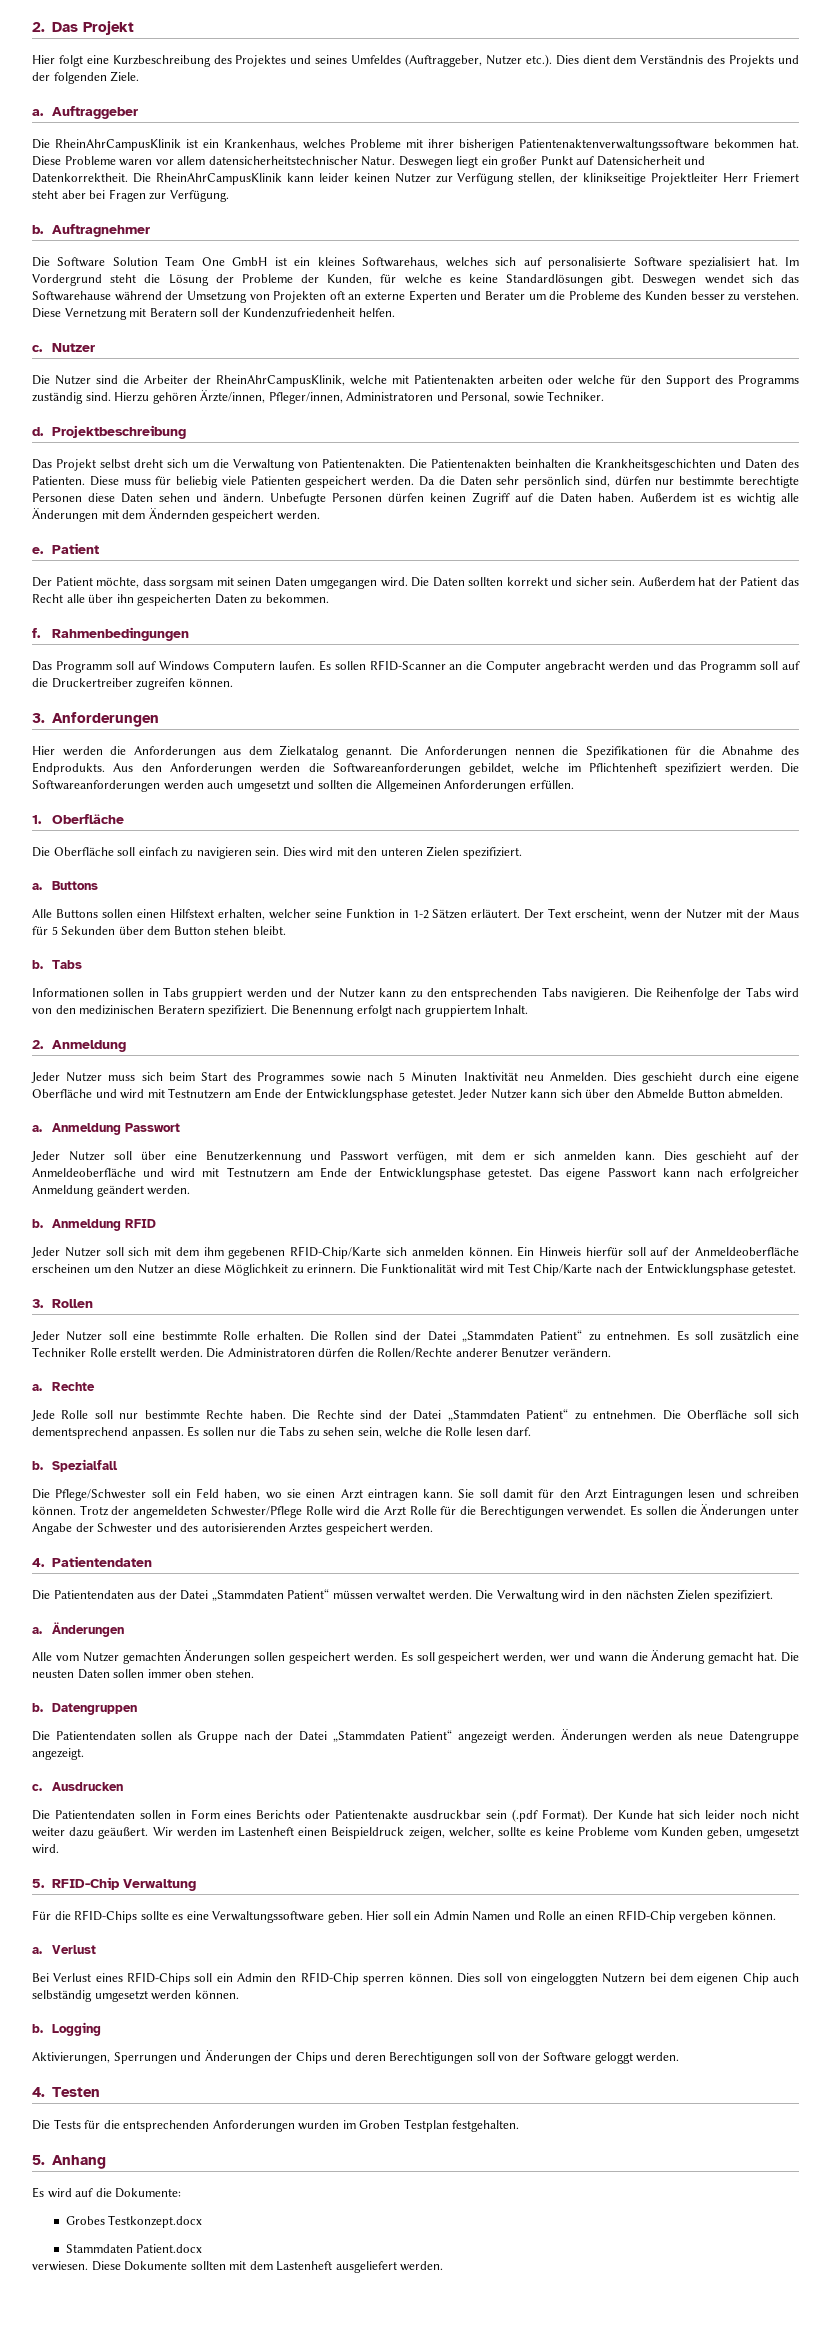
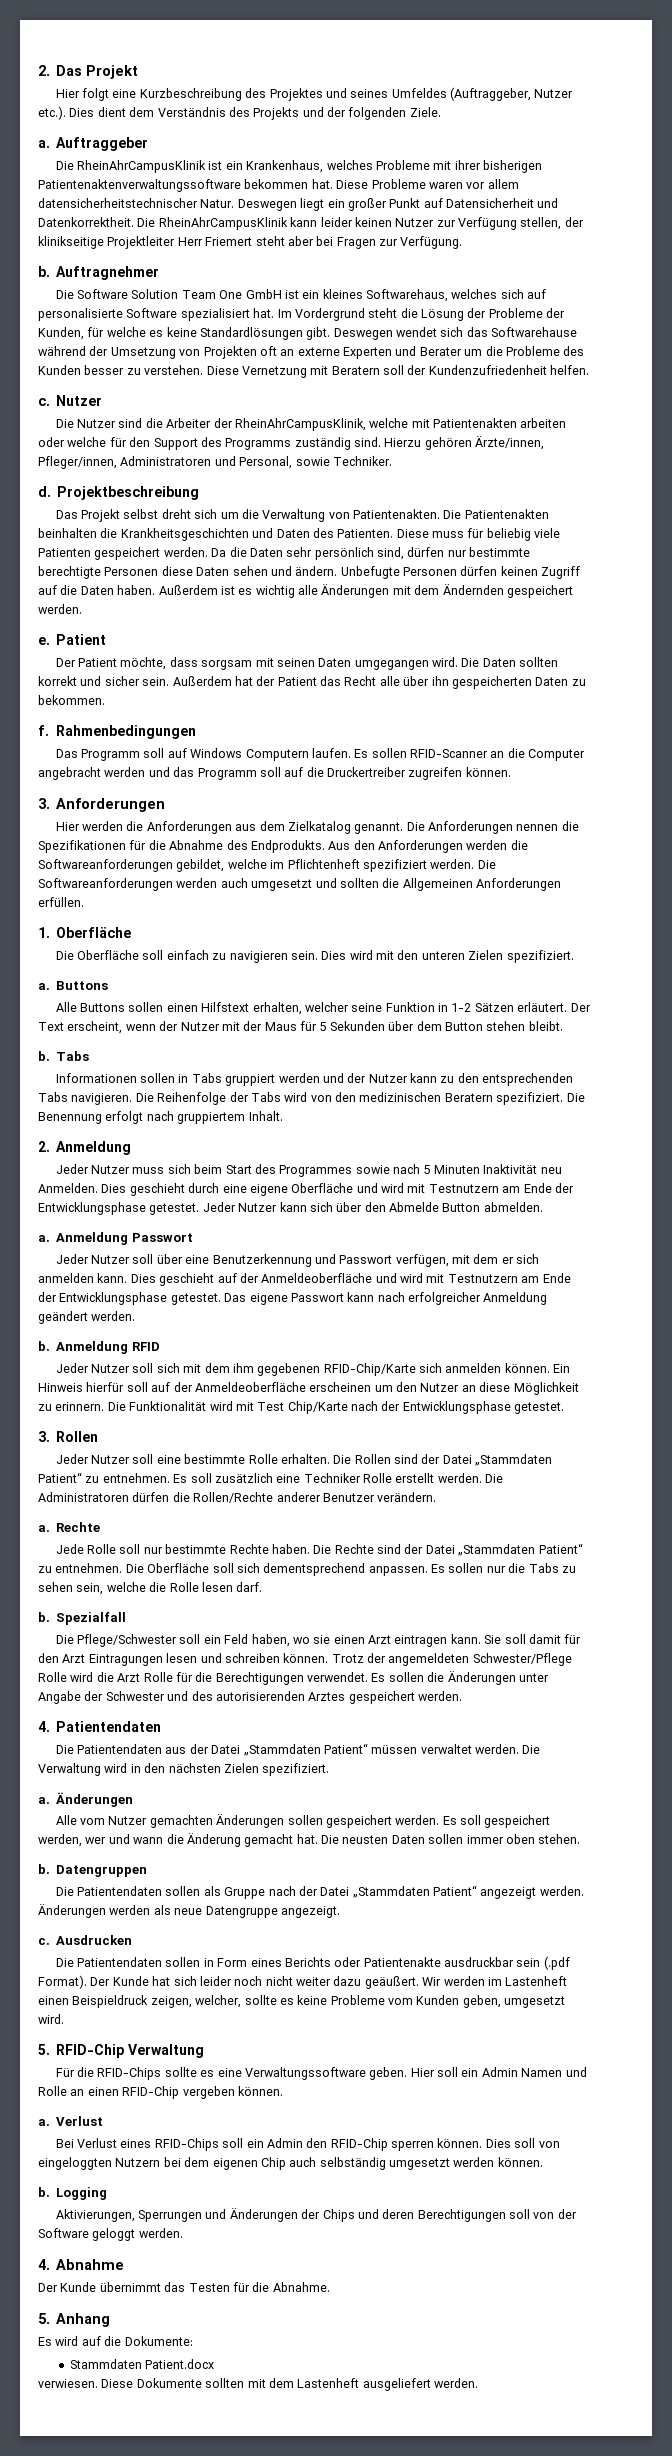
- 4. Testen
- Die Tests für die entsprechenden Anforderungen wurden im Groben Testplan festgehalten.
+ 4. Abnahme
+ Der Kunde übernimmt das Testen für die Abnahme.
- Grobes Testkonzept.docx

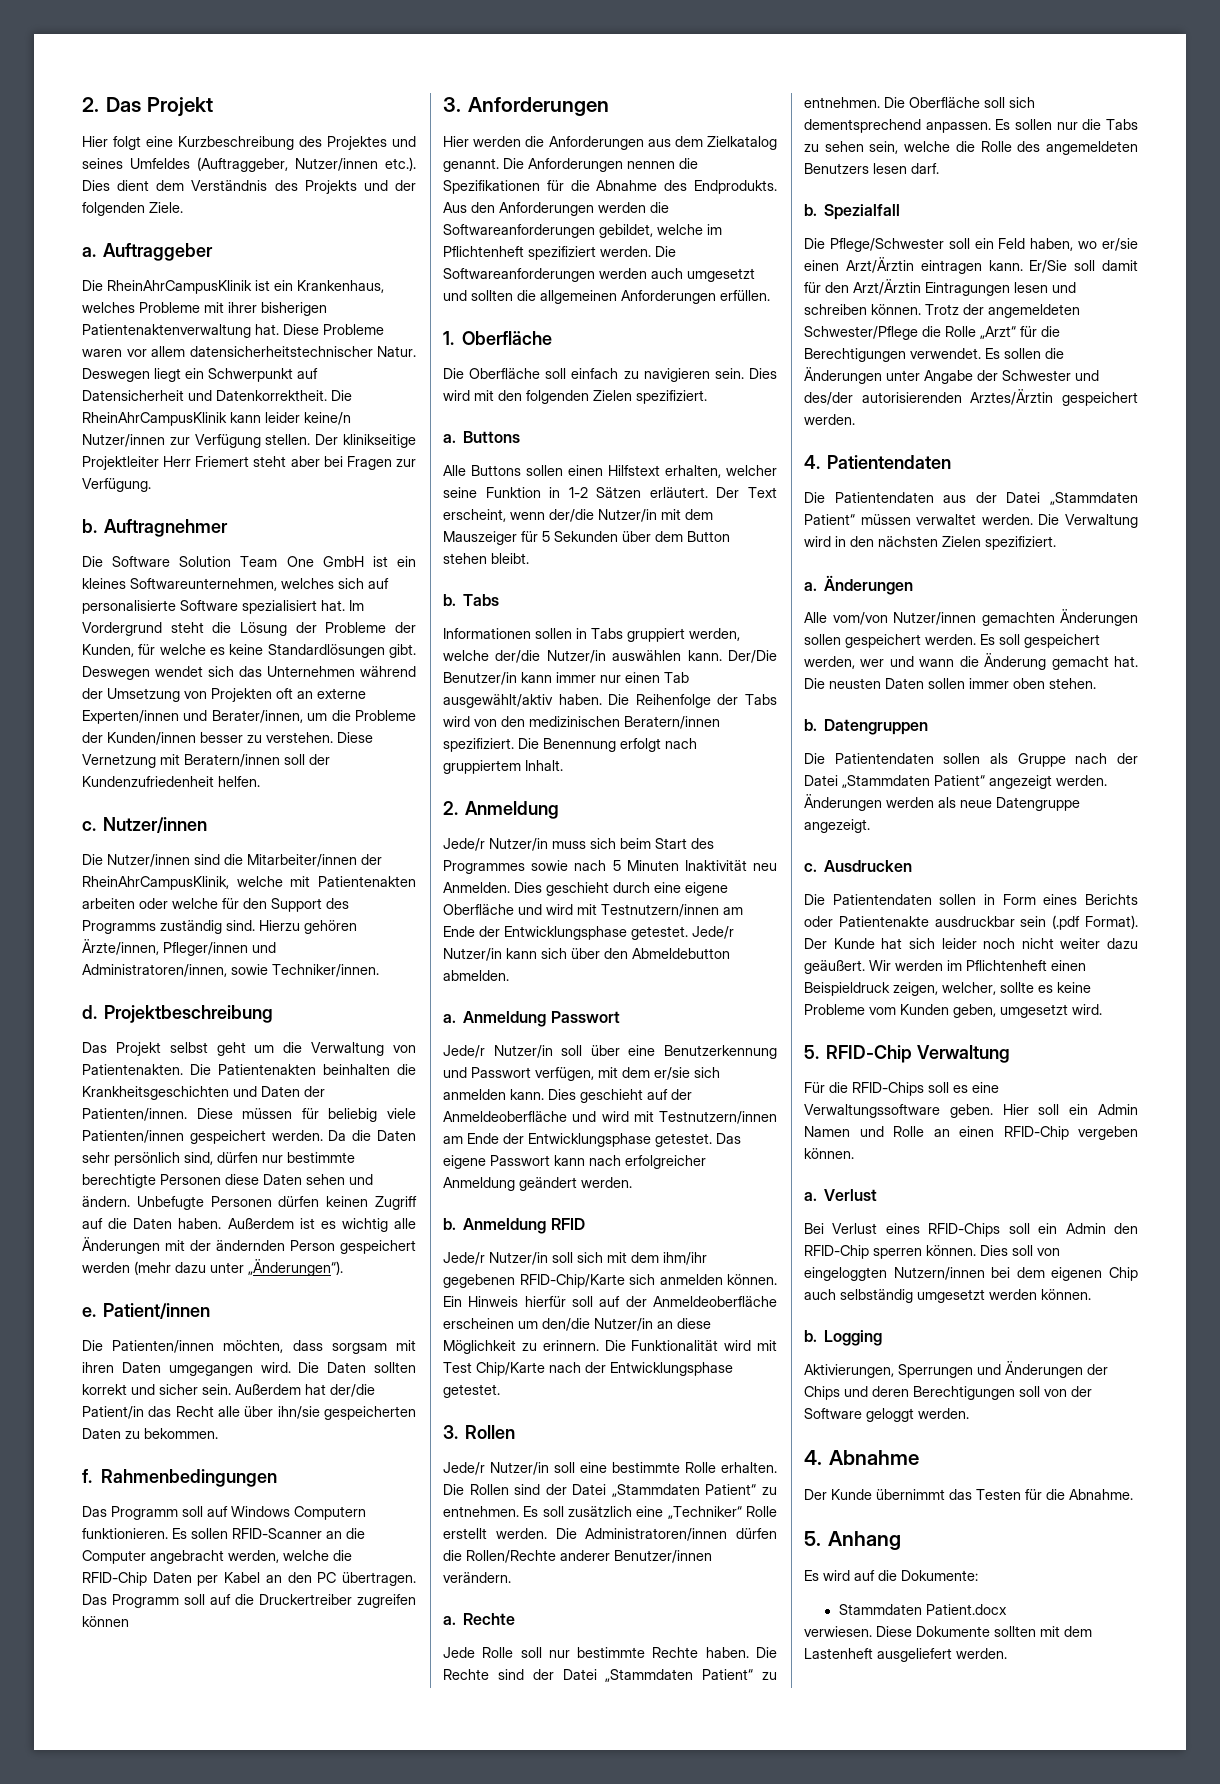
- Hier folgt eine Kurzbeschreibung des Projektes und seines Umfeldes (Auftraggeber, Nutzer etc.). Dies dient dem Verständnis des Projekts und der folgenden Ziele.
+ Hier folgt eine Kurzbeschreibung des Projektes und seines Umfeldes (Auftraggeber, Nutzer/innen etc.). Dies dient dem Verständnis des Projekts und der folgenden Ziele.
- Die RheinAhrCampusKlinik ist ein Krankenhaus, welches Probleme mit ihrer bisherigen Patientenaktenverwaltungssoftware bekommen hat.
+ Die RheinAhrCampusKlinik ist ein Krankenhaus, welches Probleme mit ihrer bisherigen Patientenaktenverwaltung hat.
- Deswegen liegt ein großer Punkt auf Datensicherheit und Datenkorrektheit.
+ Deswegen liegt ein Schwerpunkt auf Datensicherheit und Datenkorrektheit.
- Die RheinAhrCampusKlinik kann leider keinen Nutzer zur Verfügung stellen, der klinikseitige Projektleiter Herr Friemert steht aber bei Fragen zur Verfügung.
+ Die RheinAhrCampusKlinik kann leider keine/n Nutzer/innen zur Verfügung stellen. Der klinikseitige Projektleiter Herr Friemert steht aber bei Fragen zur Verfügung.
- Die Software Solution Team One GmbH ist ein kleines Softwarehaus, welches sich auf personalisierte Software spezialisiert hat.
+ Die Software Solution Team One GmbH ist ein kleines Softwareunternehmen, welches sich auf personalisierte Software spezialisiert hat.
- Deswegen wendet sich das Softwarehause während der Umsetzung von Projekten oft an externe Experten und Berater um die Probleme des Kunden besser zu verstehen.
+ Deswegen wendet sich das Unternehmen während der Umsetzung von Projekten oft an externe Experten/innen und Berater/innen, um die Probleme der Kunden/innen besser zu verstehen.
- Diese Vernetzung mit Beratern soll der Kundenzufriedenheit helfen.
+ Diese Vernetzung mit Beratern/innen soll der Kundenzufriedenheit helfen.
- c. Nutzer
- Die Nutzer sind die Arbeiter der RheinAhrCampusKlinik, welche mit Patientenakten arbeiten oder welche für den Support des Programms zuständig sind.
+ c. Nutzer/innen
+ Die Nutzer/innen sind die Mitarbeiter/innen der RheinAhrCampusKlinik, welche mit Patientenakten arbeiten oder welche für den Support des Programms zuständig sind.
- Hierzu gehören Ärzte/innen, Pfleger/innen, Administratoren und Personal, sowie Techniker.
+ Hierzu gehören Ärzte/innen, Pfleger/innen und Administratoren/innen, sowie Techniker/innen.
- Das Projekt selbst dreht sich um die Verwaltung von Patientenakten.
+ Das Projekt selbst geht um die Verwaltung von Patientenakten.
- Die Patientenakten beinhalten die Krankheitsgeschichten und Daten des Patienten. Diese muss für beliebig viele Patienten gespeichert werden.
+ Die Patientenakten beinhalten die Krankheitsgeschichten und Daten der Patienten/innen. Diese müssen für beliebig viele Patienten/innen gespeichert werden.
- Außerdem ist es wichtig alle Änderungen mit dem Ändernden gespeichert werden.
- e. Patient
- Der Patient möchte, dass sorgsam mit seinen Daten umgegangen wird.
+ Außerdem ist es wichtig alle Änderungen mit der ändernden Person gespeichert werden (mehr dazu unter „Änderungen“).
+ e. Patient/innen
+ Die Patienten/innen möchten, dass sorgsam mit ihren Daten umgegangen wird.
- Außerdem hat der Patient das Recht alle über ihn gespeicherten Daten zu bekommen.
+ Außerdem hat der/die Patient/in das Recht alle über ihn/sie gespeicherten Daten zu bekommen.
- Das Programm soll auf Windows Computern laufen.
+ Das Programm soll auf Windows Computern funktionieren.
- Es sollen RFID-Scanner an die Computer angebracht werden und das Programm soll auf die Druckertreiber zugreifen können.
+ Es sollen RFID-Scanner an die Computer angebracht werden, welche die RFID-Chip Daten per Kabel an den PC übertragen. Das Programm soll auf die Druckertreiber zugreifen können
- Die Softwareanforderungen werden auch umgesetzt und sollten die Allgemeinen Anforderungen erfüllen.
+ Die Softwareanforderungen werden auch umgesetzt und sollten die allgemeinen Anforderungen erfüllen.
- Dies wird mit den unteren Zielen spezifiziert.
+ Dies wird mit den folgenden Zielen spezifiziert.
- Der Text erscheint, wenn der Nutzer mit der Maus für 5 Sekunden über dem Button stehen bleibt.
+ Der Text erscheint, wenn der/die Nutzer/in mit dem Mauszeiger für 5 Sekunden über dem Button stehen bleibt.
- Informationen sollen in Tabs gruppiert werden und der Nutzer kann zu den entsprechenden Tabs navigieren.
+ Informationen sollen in Tabs gruppiert werden, welche der/die Nutzer/in auswählen kann. Der/Die Benutzer/in kann immer nur einen Tab ausgewählt/aktiv haben.
- Die Reihenfolge der Tabs wird von den medizinischen Beratern spezifiziert.
+ Die Reihenfolge der Tabs wird von den medizinischen Beratern/innen spezifiziert.
- Jeder Nutzer muss sich beim Start des Programmes sowie nach 5 Minuten Inaktivität neu Anmelden.
+ Jede/r Nutzer/in muss sich beim Start des Programmes sowie nach 5 Minuten Inaktivität neu Anmelden.
- Dies geschieht durch eine eigene Oberfläche und wird mit Testnutzern am Ende der Entwicklungsphase getestet. Jeder Nutzer kann sich über den Abmelde Button abmelden.
+ Dies geschieht durch eine eigene Oberfläche und wird mit Testnutzern/innen am Ende der Entwicklungsphase getestet. Jede/r Nutzer/in kann sich über den Abmeldebutton abmelden.
- Jeder Nutzer soll über eine Benutzerkennung und Passwort verfügen, mit dem er sich anmelden kann.
+ Jede/r Nutzer/in soll über eine Benutzerkennung und Passwort verfügen, mit dem er/sie sich anmelden kann.
- Dies geschieht auf der Anmeldeoberfläche und wird mit Testnutzern am Ende der Entwicklungsphase getestet.
+ Dies geschieht auf der Anmeldeoberfläche und wird mit Testnutzern/innen am Ende der Entwicklungsphase getestet.
- Jeder Nutzer soll sich mit dem ihm gegebenen RFID-Chip/Karte sich anmelden können.
+ Jede/r Nutzer/in soll sich mit dem ihm/ihr gegebenen RFID-Chip/Karte sich anmelden können.
- Ein Hinweis hierfür soll auf der Anmeldeoberfläche erscheinen um den Nutzer an diese Möglichkeit zu erinnern.
+ Ein Hinweis hierfür soll auf der Anmeldeoberfläche erscheinen um den/die Nutzer/in an diese Möglichkeit zu erinnern.
- Jeder Nutzer soll eine bestimmte Rolle erhalten.
+ Jede/r Nutzer/in soll eine bestimmte Rolle erhalten.
- Es soll zusätzlich eine Techniker Rolle erstellt werden.
+ Es soll zusätzlich eine „Techniker“ Rolle erstellt werden.
- Die Administratoren dürfen die Rollen/Rechte anderer Benutzer verändern.
+ Die Administratoren/innen dürfen die Rollen/Rechte anderer Benutzer/innen verändern.
- Es sollen nur die Tabs zu sehen sein, welche die Rolle lesen darf.
+ Es sollen nur die Tabs zu sehen sein, welche die Rolle des angemeldeten Benutzers lesen darf.
- Die Pflege/Schwester soll ein Feld haben, wo sie einen Arzt eintragen kann.
+ Die Pflege/Schwester soll ein Feld haben, wo er/sie einen Arzt/Ärztin eintragen kann.
- Sie soll damit für den Arzt Eintragungen lesen und schreiben können.
+ Er/Sie soll damit für den Arzt/Ärztin Eintragungen lesen und schreiben können.
- Trotz der angemeldeten Schwester/Pflege Rolle wird die Arzt Rolle für die Berechtigungen verwendet.
+ Trotz der angemeldeten Schwester/Pflege die Rolle „Arzt“ für die Berechtigungen verwendet.
- Es sollen die Änderungen unter Angabe der Schwester und des autorisierenden Arztes gespeichert werden.
+ Es sollen die Änderungen unter Angabe der Schwester und des/der autorisierenden Arztes/Ärztin gespeichert werden.
- Alle vom Nutzer gemachten Änderungen sollen gespeichert werden.
+ Alle vom/von Nutzer/innen gemachten Änderungen sollen gespeichert werden.
- Wir werden im Lastenheft einen Beispieldruck zeigen, welcher, sollte es keine Probleme vom Kunden geben, umgesetzt wird.
+ Wir werden im Pflichtenheft einen Beispieldruck zeigen, welcher, sollte es keine Probleme vom Kunden geben, umgesetzt wird.
- Für die RFID-Chips sollte es eine Verwaltungssoftware geben.
+ Für die RFID-Chips soll es eine Verwaltungssoftware geben.
- Dies soll von eingeloggten Nutzern bei dem eigenen Chip auch selbständig umgesetzt werden können.
+ Dies soll von eingeloggten Nutzern/innen bei dem eigenen Chip auch selbständig umgesetzt werden können.

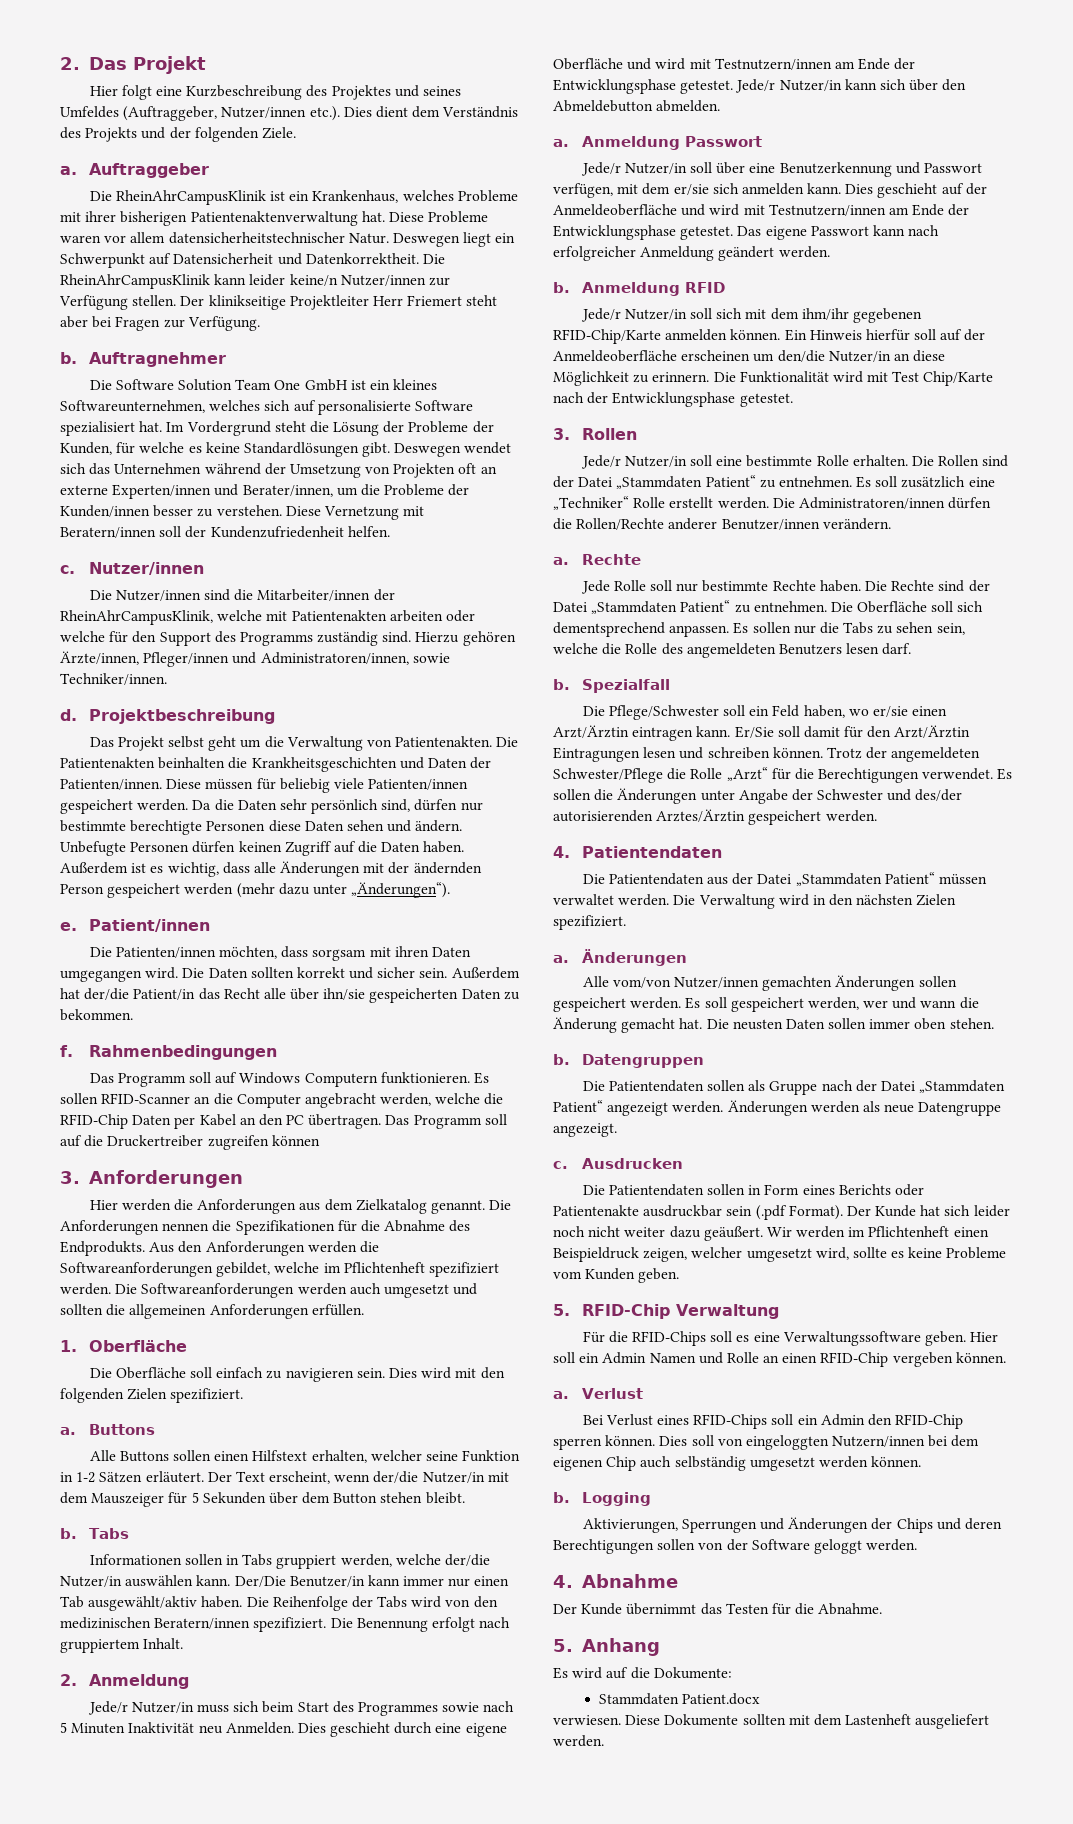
- Außerdem ist es wichtig alle Änderungen mit der ändernden Person gespeichert werden (mehr dazu unter „Änderungen“).
+ Außerdem ist es wichtig, dass alle Änderungen mit der ändernden Person gespeichert werden (mehr dazu unter „Änderungen“).
- Jede/r Nutzer/in soll sich mit dem ihm/ihr gegebenen RFID-Chip/Karte sich anmelden können.
+ Jede/r Nutzer/in soll sich mit dem ihm/ihr gegebenen RFID-Chip/Karte anmelden können.
- Wir werden im Pflichtenheft einen Beispieldruck zeigen, welcher, sollte es keine Probleme vom Kunden geben, umgesetzt wird.
+ Wir werden im Pflichtenheft einen Beispieldruck zeigen, welcher umgesetzt wird, sollte es keine Probleme vom Kunden geben.
- Aktivierungen, Sperrungen und Änderungen der Chips und deren Berechtigungen soll von der Software geloggt werden.
+ Aktivierungen, Sperrungen und Änderungen der Chips und deren Berechtigungen sollen von der Software geloggt werden.

